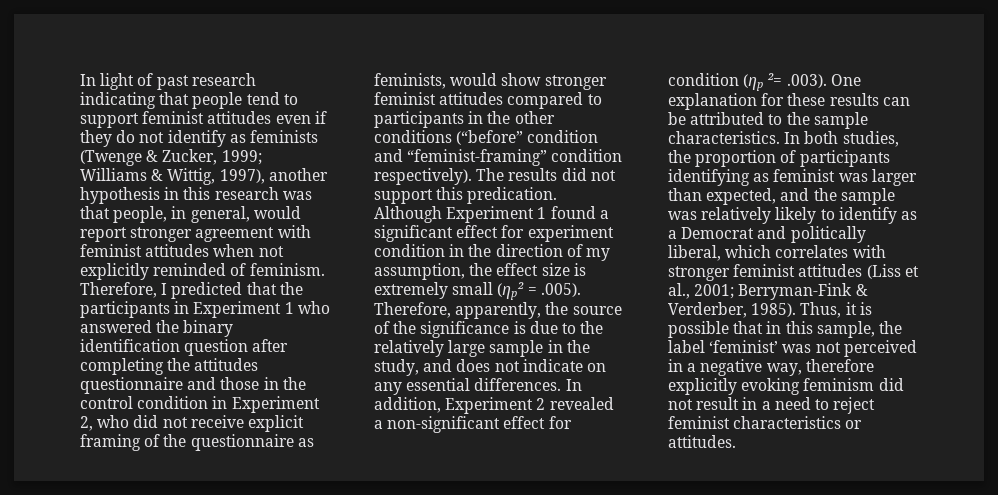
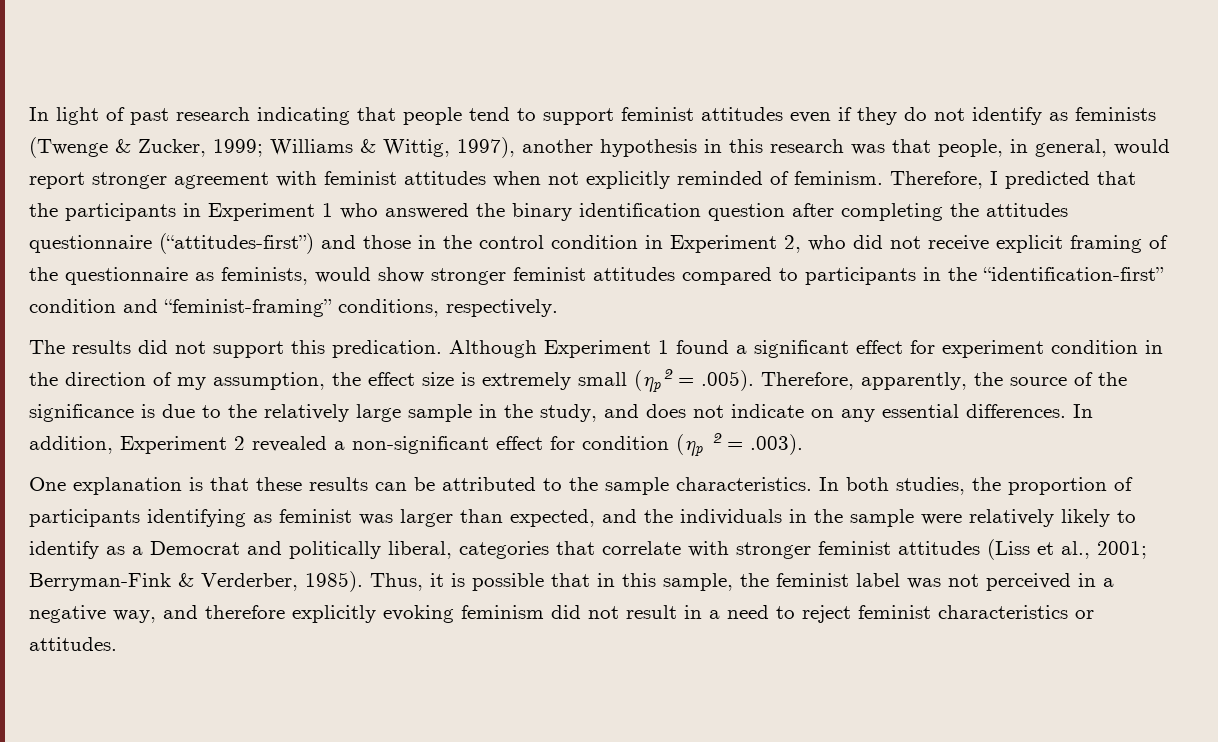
- Therefore, I predicted that the participants in Experiment 1 who answered the binary identification question after completing the attitudes questionnaire and those in the control condition in Experiment 2, who did not receive explicit framing of the questionnaire as feminists, would show stronger feminist attitudes compared to participants in the other conditions (“before” condition and “feminist-framing” condition respectively). The results did not support this predication.
+ Therefore, I predicted that the participants in Experiment 1 who answered the binary identification question after completing the attitudes questionnaire (“attitudes-first”) and those in the control condition in Experiment 2, who did not receive explicit framing of the questionnaire as feminists, would show stronger feminist attitudes compared to participants in the “identification-first” condition and “feminist-framing” conditions, respectively.
+ The results did not support this predication.
- In addition, Experiment 2 revealed a non-significant effect for condition (ηp ²= .003). One explanation for these results can be attributed to the sample characteristics.
+ In addition, Experiment 2 revealed a non-significant effect for condition (ηp ² = .003).
+ One explanation is that these results can be attributed to the sample characteristics.
- In both studies, the proportion of participants identifying as feminist was larger than expected, and the sample was relatively likely to identify as a Democrat and politically liberal, which correlates with stronger feminist attitudes (Liss et al., 2001; Berryman‐Fink & Verderber, 1985).
+ In both studies, the proportion of participants identifying as feminist was larger than expected, and the individuals in the sample were relatively likely to identify as a Democrat and politically liberal, categories that correlate with stronger feminist attitudes (Liss et al., 2001; Berryman‐Fink & Verderber, 1985).
- Thus, it is possible that in this sample, the label ‘feminist’ was not perceived in a negative way, therefore explicitly evoking feminism did not result in a need to reject feminist characteristics or attitudes.
+ Thus, it is possible that in this sample, the feminist label was not perceived in a negative way, and therefore explicitly evoking feminism did not result in a need to reject feminist characteristics or attitudes.

